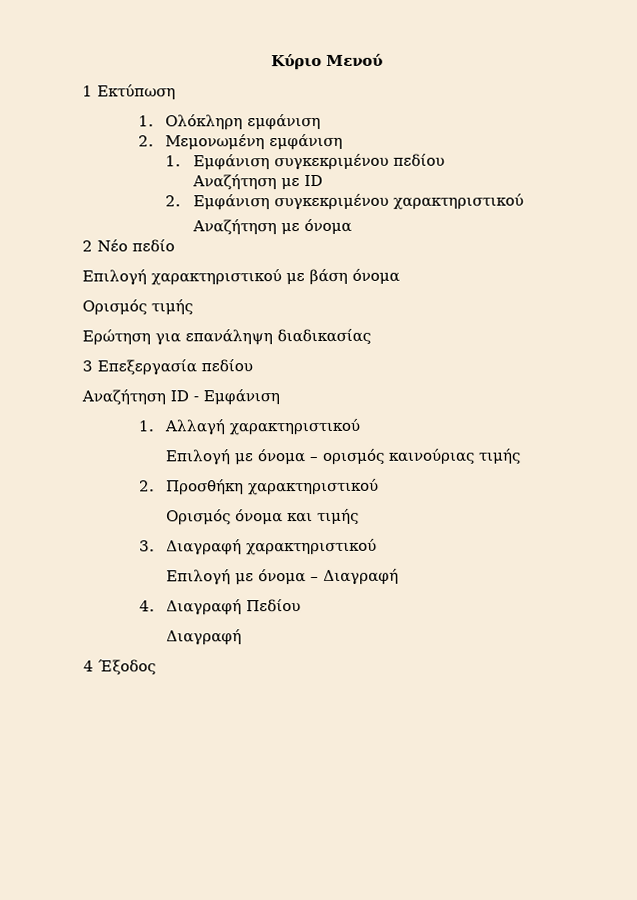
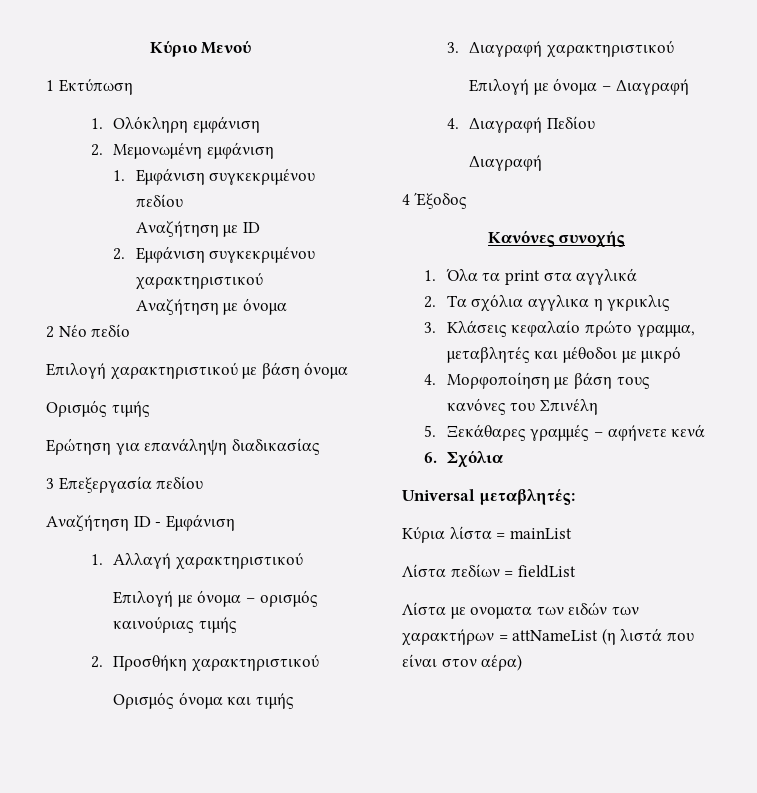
+ Κανόνες συνοχής
+ 1. Όλα τα print στα αγγλικά
+ 2. Τα σχόλια αγγλικα η γκρικλις
+ 3. Κλάσεις κεφαλαίο πρώτο γραμμα, μεταβλητές και μέθοδοι με μικρό
+ 4. Μορφοποίηση με βάση τους κανόνες του Σπινέλη
+ 5. Ξεκάθαρες γραμμές – αφήνετε κενά
+ 6. Σχόλια
+ Universal μεταβλητές:
+ Κύρια λίστα = mainList
+ Λίστα πεδίων = fieldList
+ Λίστα με ονοματα των ειδών των χαρακτήρων = attNameList (η λιστά που είναι στον αέρα)

